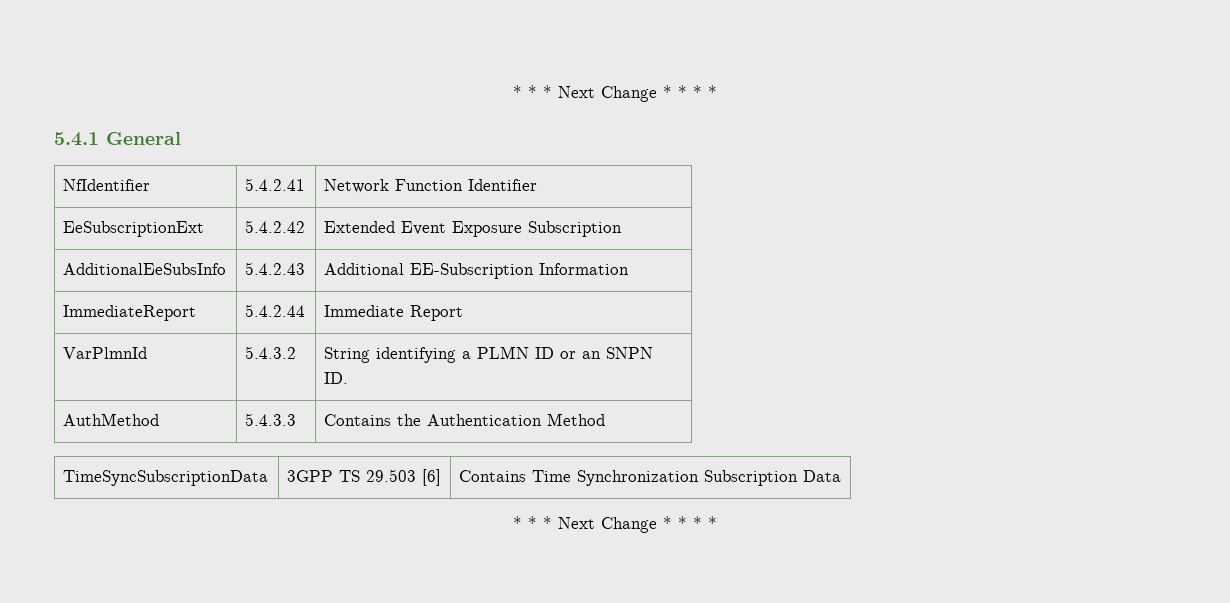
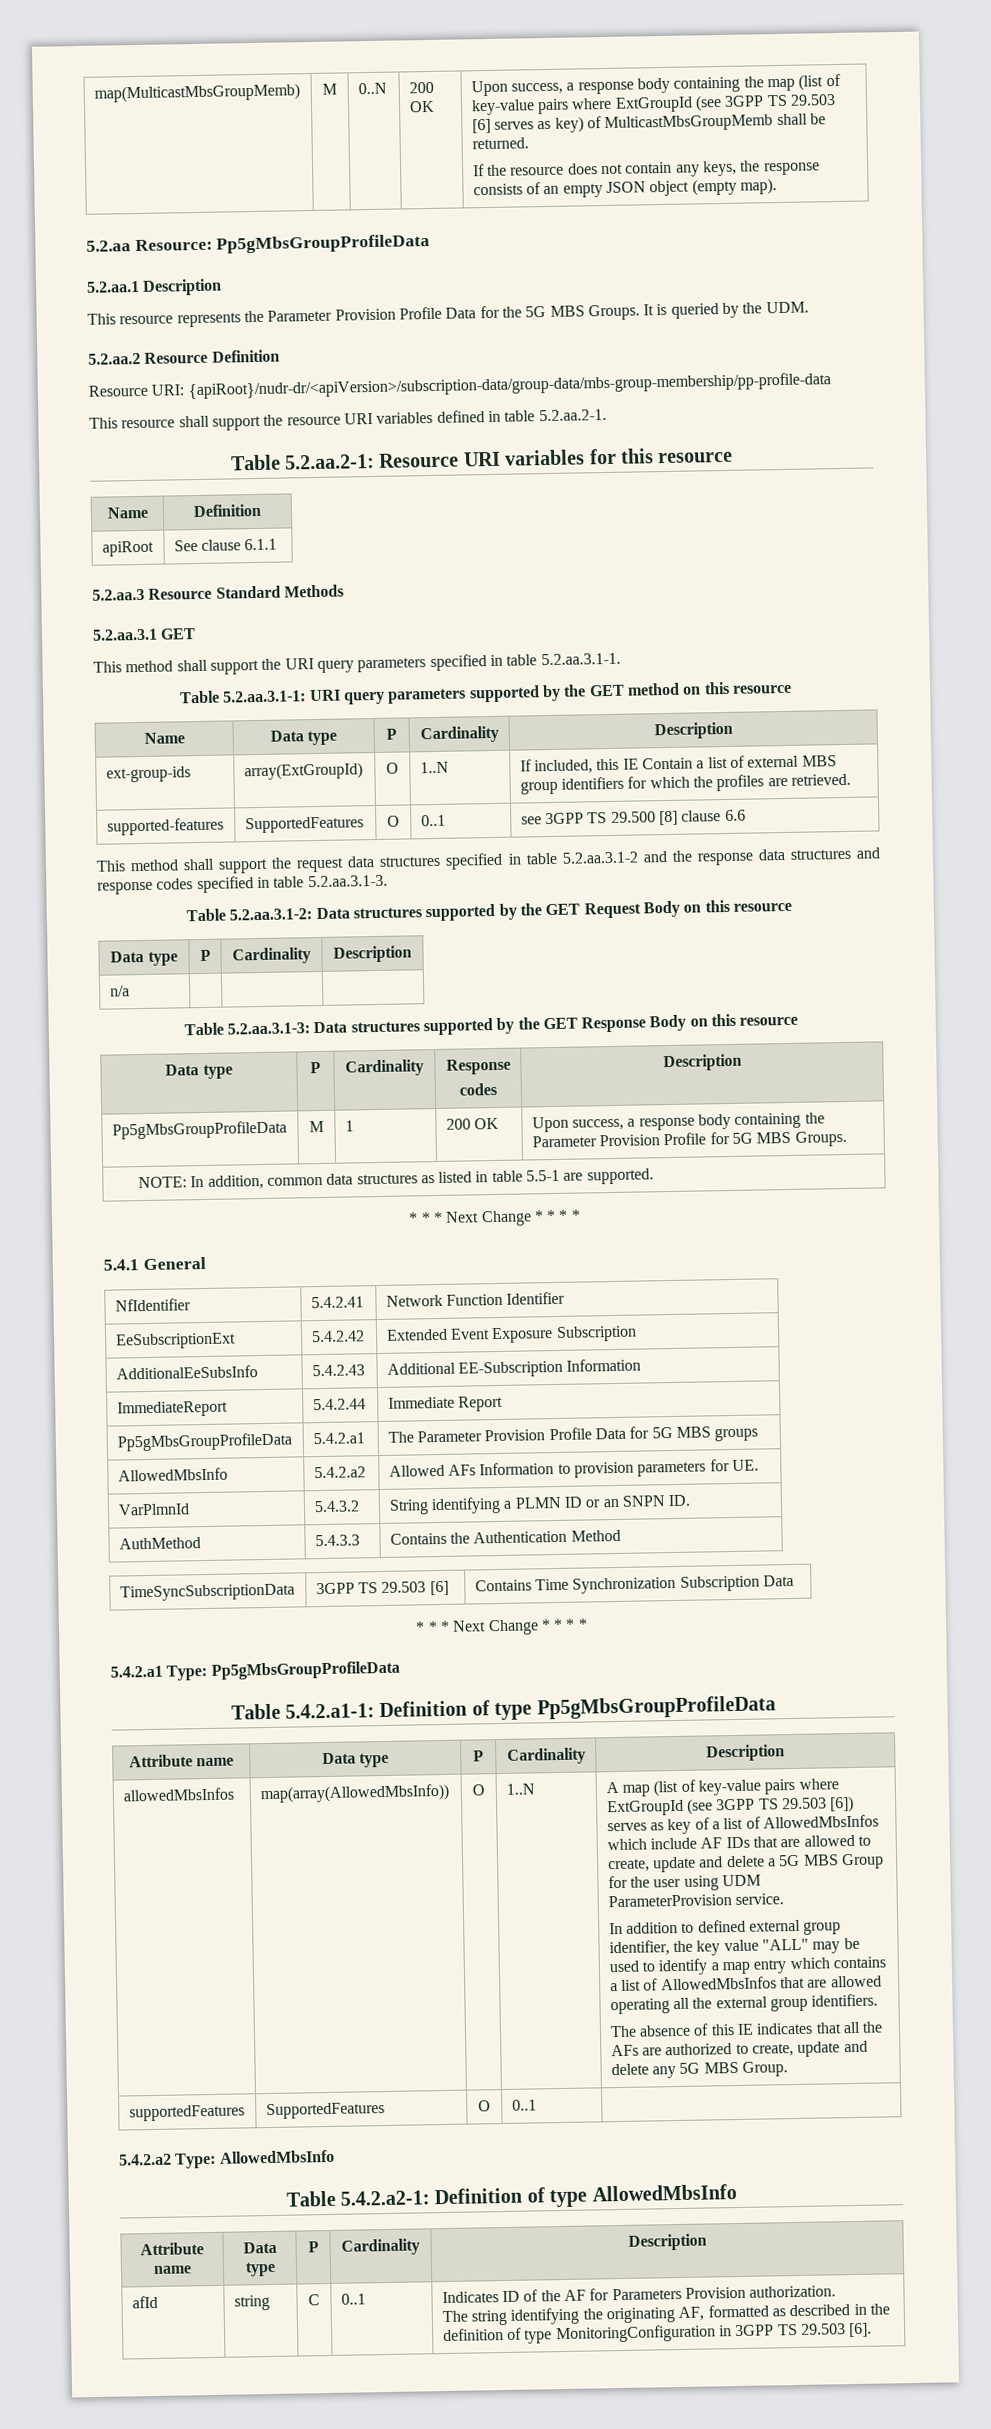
+ map(MulticastMbsGroupMemb) | M | 0..N | 200 OK | Upon success, a response body containing the map (list of key-value pairs where ExtGroupId (see 3GPP TS 29.503 [6] serves as key) of MulticastMbsGroupMemb shall be returned.
+ If the resource does not contain any keys, the response consists of an empty JSON object (empty map).
+ 5.2.aa Resource: Pp5gMbsGroupProfileData
+ 5.2.aa.1 Description
+ This resource represents the Parameter Provision Profile Data for the 5G MBS Groups. It is queried by the UDM.
+ 5.2.aa.2 Resource Definition
+ Resource URI: {apiRoot}/nudr-dr/<apiVersion>/subscription-data/group-data/mbs-group-membership/pp-profile-data
+ This resource shall support the resource URI variables defined in table 5.2.aa.2-1.
+ Table 5.2.aa.2-1: Resource URI variables for this resource
+ Name | Definition
+ apiRoot | See clause 6.1.1
+ 5.2.aa.3 Resource Standard Methods
+ 5.2.aa.3.1 GET
+ This method shall support the URI query parameters specified in table 5.2.aa.3.1-1.
+ Table 5.2.aa.3.1-1: URI query parameters supported by the GET method on this resource
+ Name | Data type | P | Cardinality | Description
+ ext-group-ids | array(ExtGroupId) | O | 1..N | If included, this IE Contain a list of external MBS group identifiers for which the profiles are retrieved.
+ supported-features | SupportedFeatures | O | 0..1 | see 3GPP TS 29.500 [8] clause 6.6
+ This method shall support the request data structures specified in table 5.2.aa.3.1-2 and the response data structures and response codes specified in table 5.2.aa.3.1-3.
+ Table 5.2.aa.3.1-2: Data structures supported by the GET Request Body on this resource
+ Data type | P | Cardinality | Description
+ n/a | | |
+ Table 5.2.aa.3.1-3: Data structures supported by the GET Response Body on this resource
+ Data type | P | Cardinality | Response
+ codes | Description
+ Pp5gMbsGroupProfileData | M | 1 | 200 OK | Upon success, a response body containing the Parameter Provision Profile for 5G MBS Groups.
+ NOTE: In addition, common data structures as listed in table 5.5-1 are supported.
+ Pp5gMbsGroupProfileData | 5.4.2.a1 | The Parameter Provision Profile Data for 5G MBS groups
+ AllowedMbsInfo | 5.4.2.a2 | Allowed AFs Information to provision parameters for UE.
+ 5.4.2.a1 Type: Pp5gMbsGroupProfileData
+ Table 5.4.2.a1-1: Definition of type Pp5gMbsGroupProfileData
+ Attribute name | Data type | P | Cardinality | Description
+ allowedMbsInfos | map(array(AllowedMbsInfo)) | O | 1..N | A map (list of key-value pairs where ExtGroupId (see 3GPP TS 29.503 [6]) serves as key of a list of AllowedMbsInfos which include AF IDs that are allowed to create, update and delete a 5G MBS Group for the user using UDM ParameterProvision service.
+ In addition to defined external group identifier, the key value "ALL" may be used to identify a map entry which contains a list of AllowedMbsInfos that are allowed operating all the external group identifiers.
+ The absence of this IE indicates that all the AFs are authorized to create, update and delete any 5G MBS Group.
+ supportedFeatures | SupportedFeatures | O | 0..1 |
+ 5.4.2.a2 Type: AllowedMbsInfo
+ Table 5.4.2.a2-1: Definition of type AllowedMbsInfo
+ Attribute name | Data type | P | Cardinality | Description
+ afId | string | C | 0..1 | Indicates ID of the AF for Parameters Provision authorization.
+ The string identifying the originating AF, formatted as described in the definition of type MonitoringConfiguration in 3GPP TS 29.503 [6].

